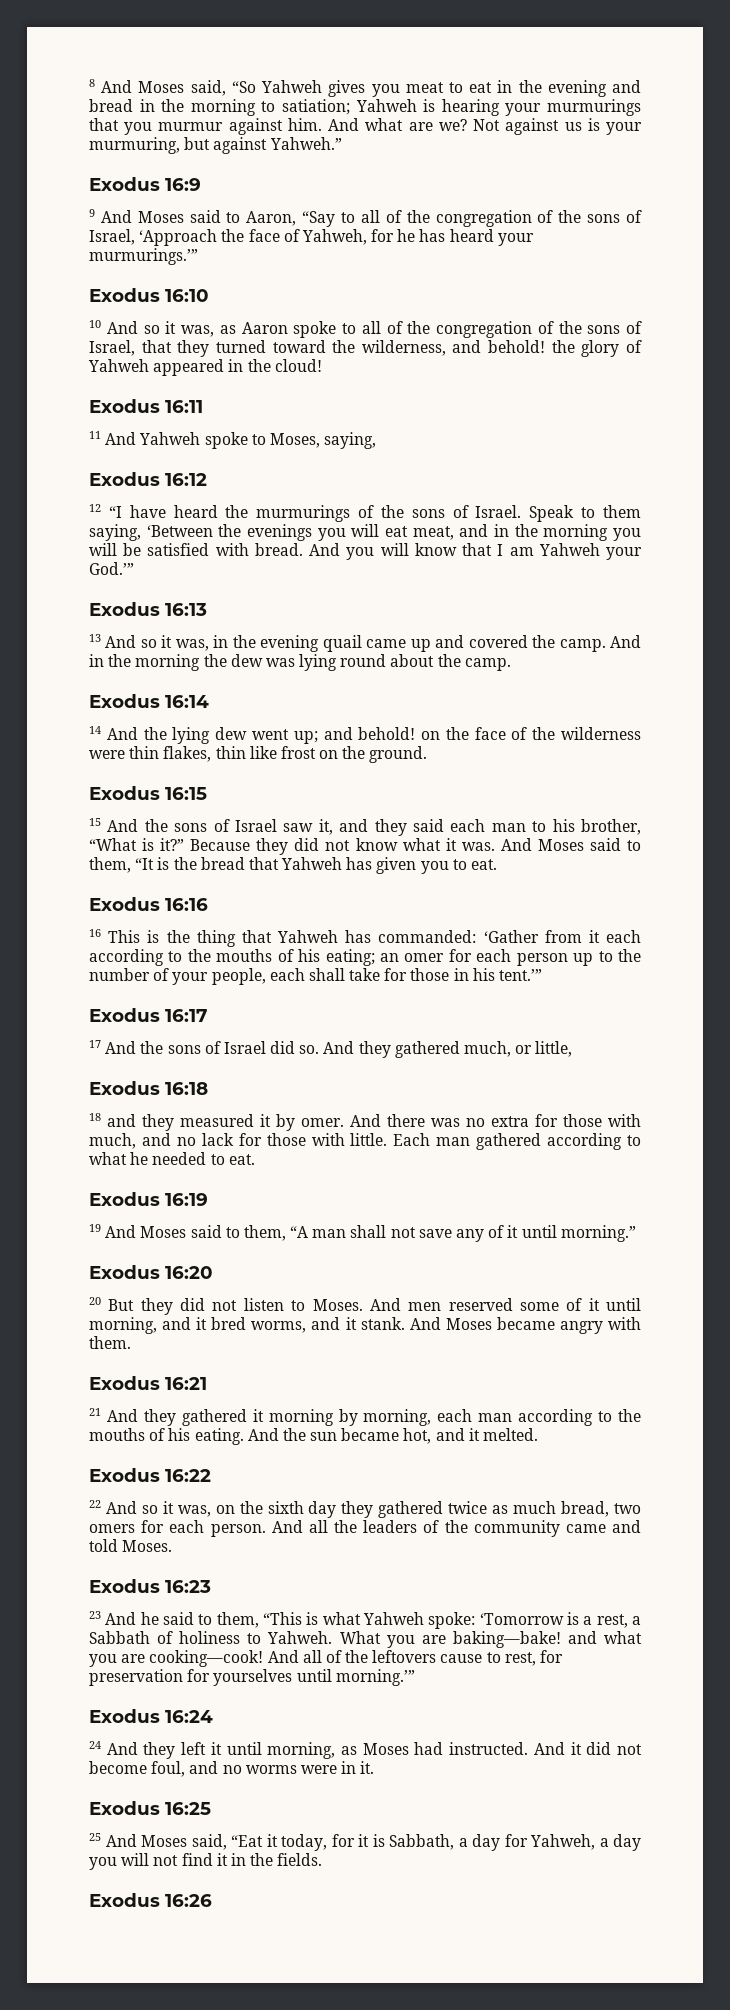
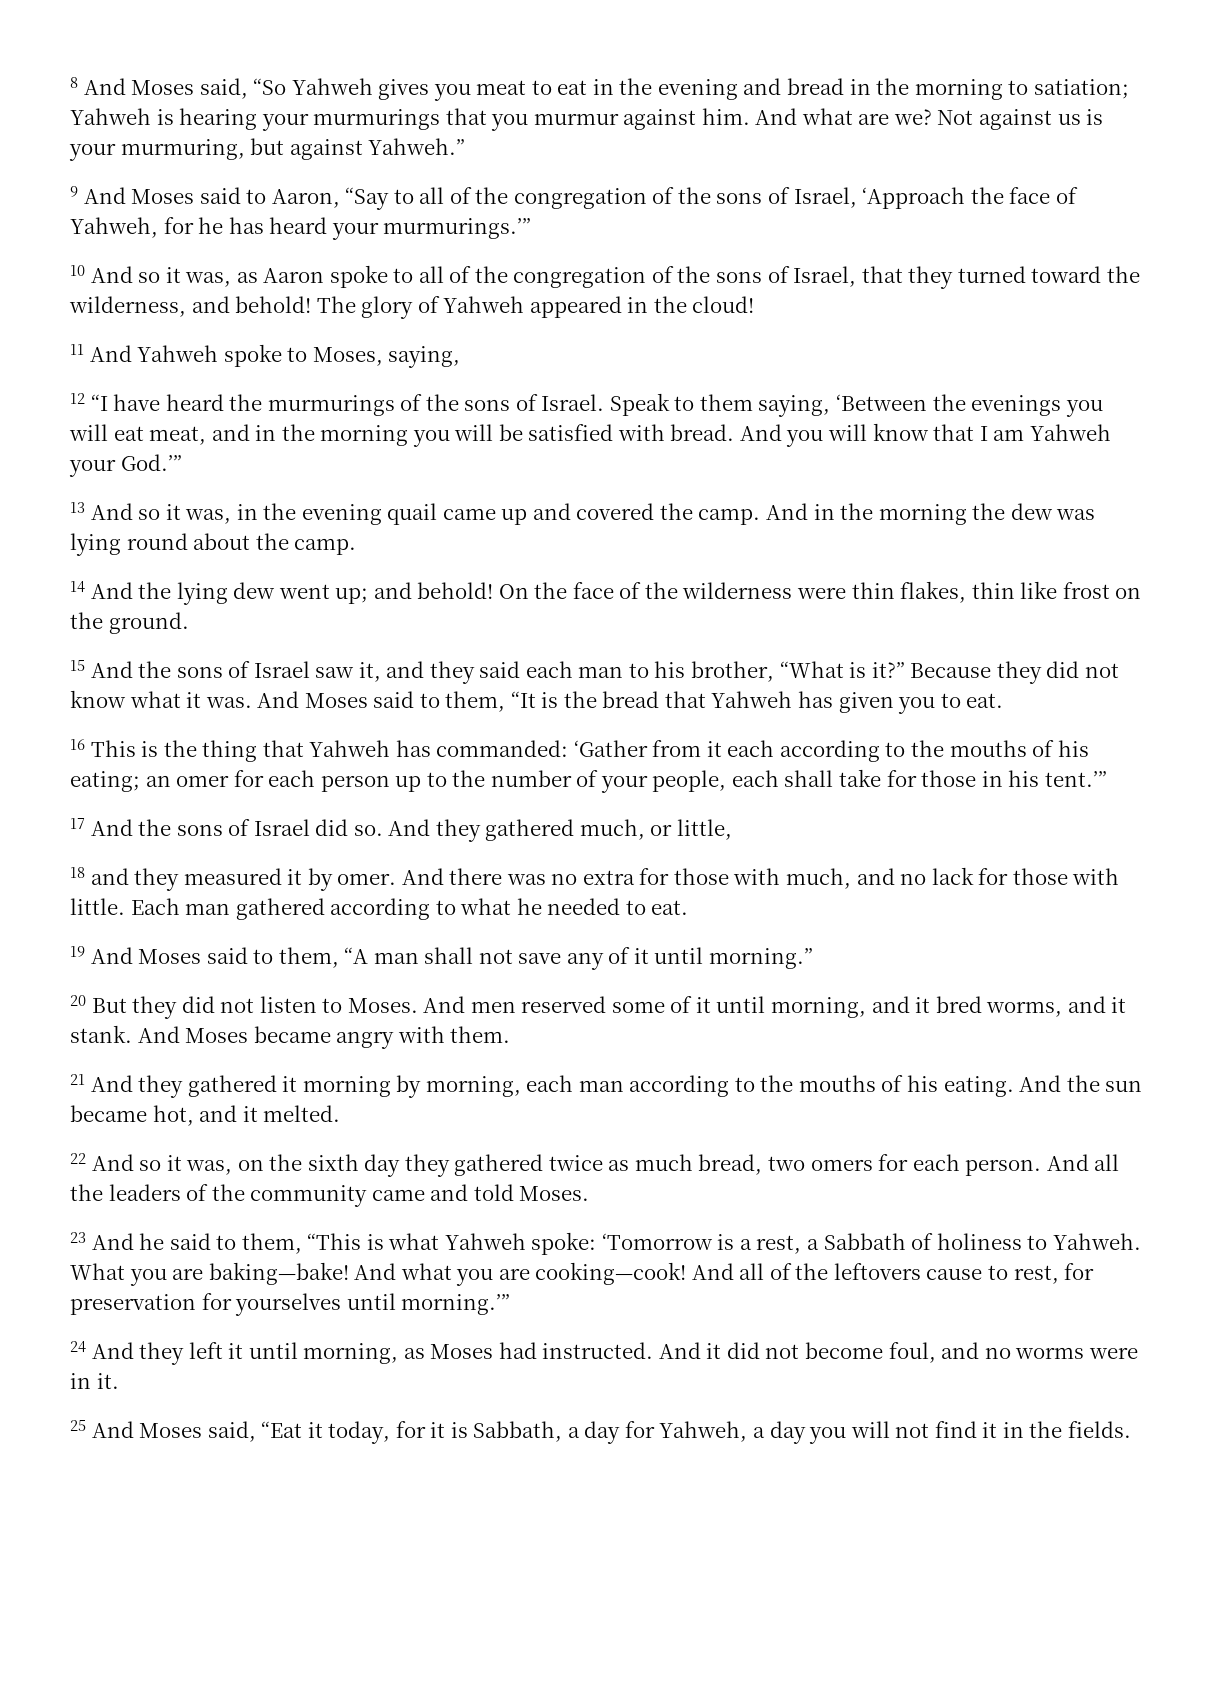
- Exodus 16:9
- Exodus 16:10
- 10 And so it was, as Aaron spoke to all of the congregation of the sons of Israel, that they turned toward the wilderness, and behold! the glory of Yahweh appeared in the cloud!
+ 10 And so it was, as Aaron spoke to all of the congregation of the sons of Israel, that they turned toward the wilderness, and behold! The glory of Yahweh appeared in the cloud!
- Exodus 16:11
- Exodus 16:12
- Exodus 16:13
- Exodus 16:14
- 14 And the lying dew went up; and behold! on the face of the wilderness were thin flakes, thin like frost on the ground.
+ 14 And the lying dew went up; and behold! On the face of the wilderness were thin flakes, thin like frost on the ground.
- Exodus 16:15
- Exodus 16:16
- Exodus 16:17
- Exodus 16:18
- Exodus 16:19
- Exodus 16:20
- Exodus 16:21
- Exodus 16:22
- Exodus 16:23
- What you are baking—bake! and what you are cooking—cook!
+ What you are baking—bake! And what you are cooking—cook!
- Exodus 16:24
- Exodus 16:25
- Exodus 16:26

